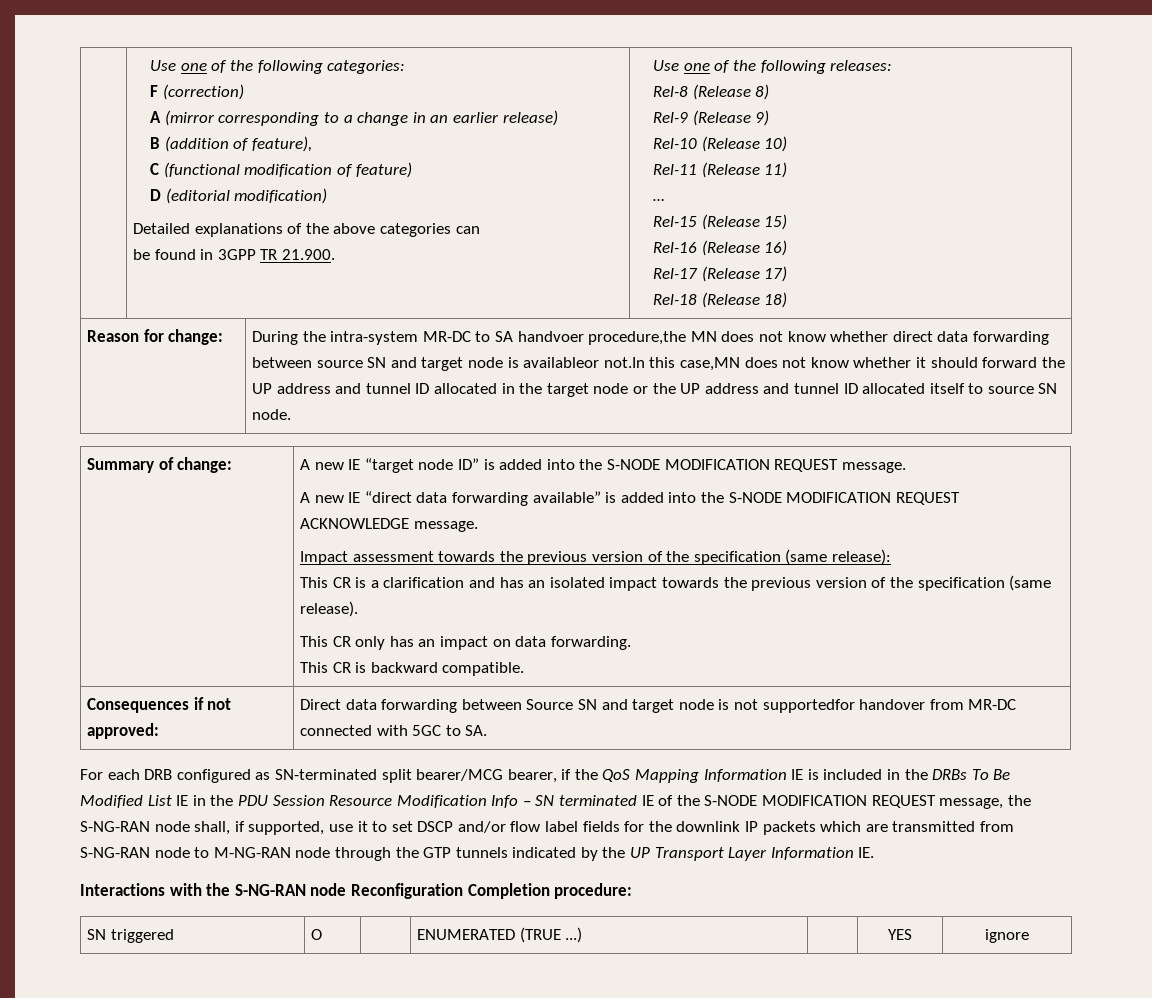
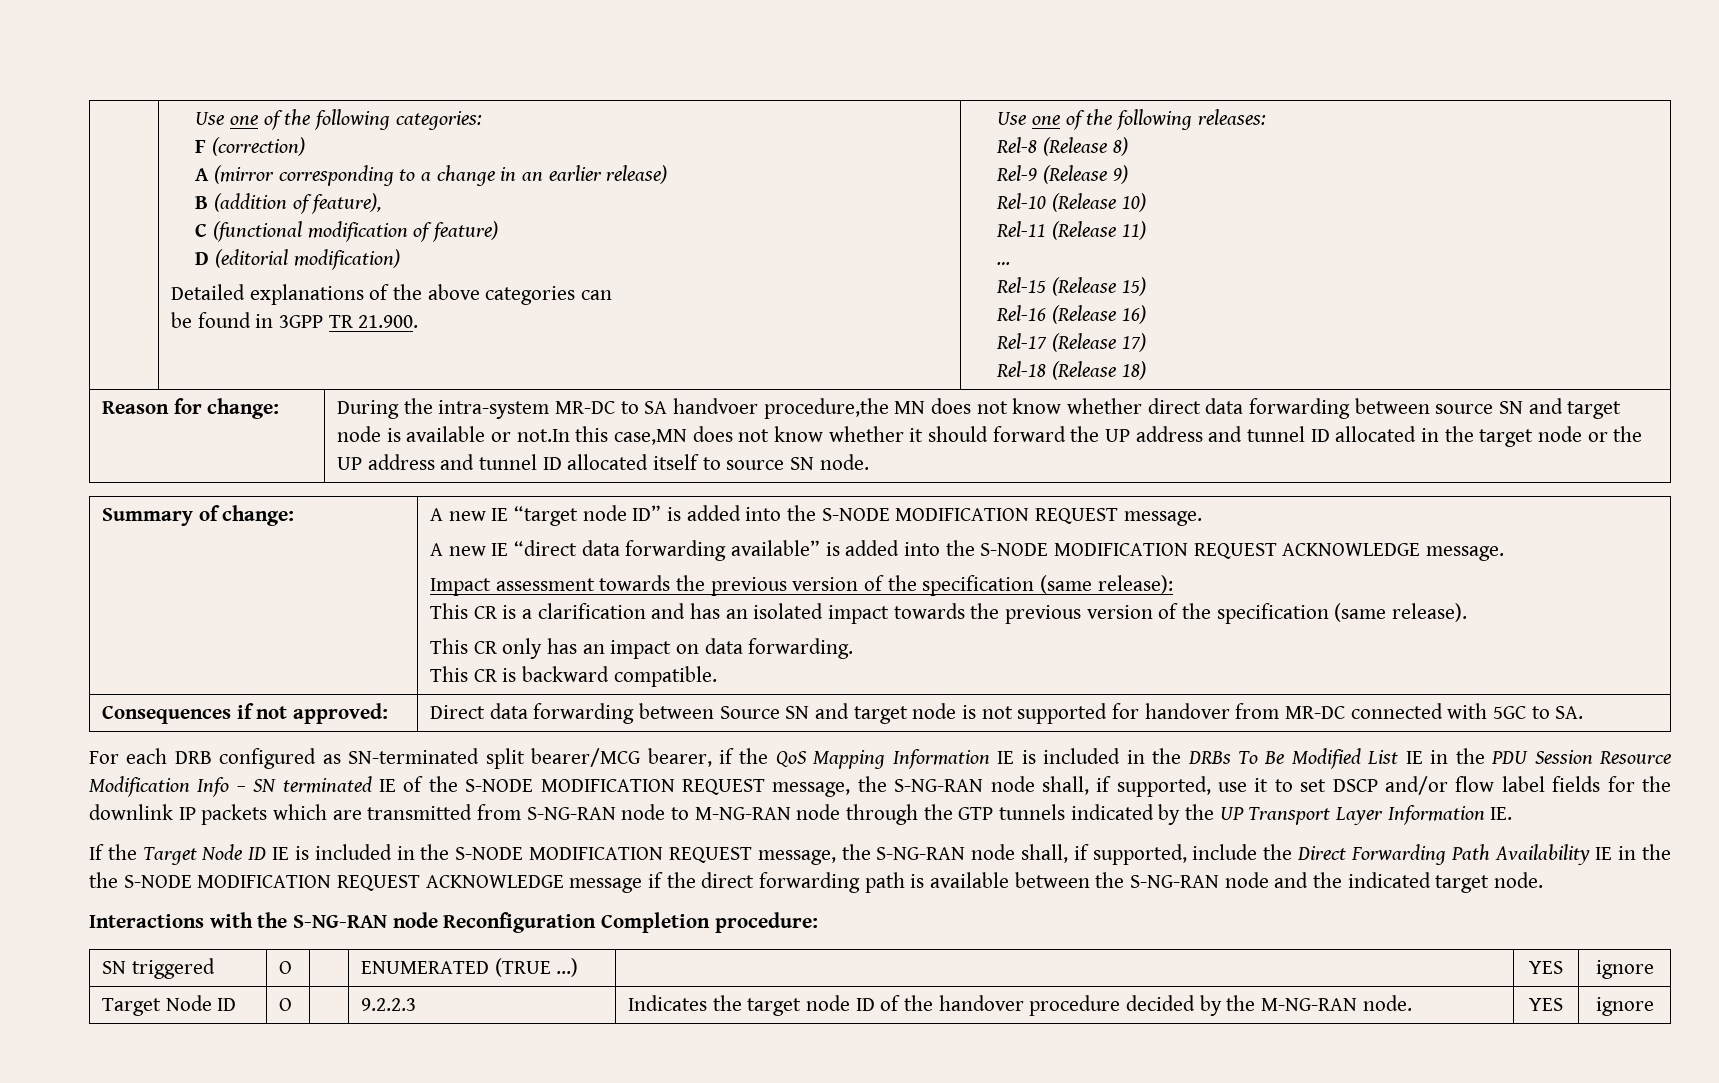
- During the intra-system MR-DC to SA handvoer procedure,the MN does not know whether direct data forwarding between source SN and target node is availableor not.In this case,MN does not know whether it should forward the UP address and tunnel ID allocated in the target node or the UP address and tunnel ID allocated itself to source SN node.
+ During the intra-system MR-DC to SA handvoer procedure,the MN does not know whether direct data forwarding between source SN and target node is available or not.In this case,MN does not know whether it should forward the UP address and tunnel ID allocated in the target node or the UP address and tunnel ID allocated itself to source SN node.
- Consequences if not approved: | Direct data forwarding between Source SN and target node is not supportedfor handover from MR-DC connected with 5GC to SA.
+ Consequences if not approved: | Direct data forwarding between Source SN and target node is not supported for handover from MR-DC connected with 5GC to SA.
+ If the Target Node ID IE is included in the S-NODE MODIFICATION REQUEST message, the S-NG-RAN node shall, if supported, include the Direct Forwarding Path Availability IE in the the S-NODE MODIFICATION REQUEST ACKNOWLEDGE message if the direct forwarding path is available between the S-NG-RAN node and the indicated target node.
+ Target Node ID | O | | 9.2.2.3 | Indicates the target node ID of the handover procedure decided by the M-NG-RAN node. | YES | ignore

